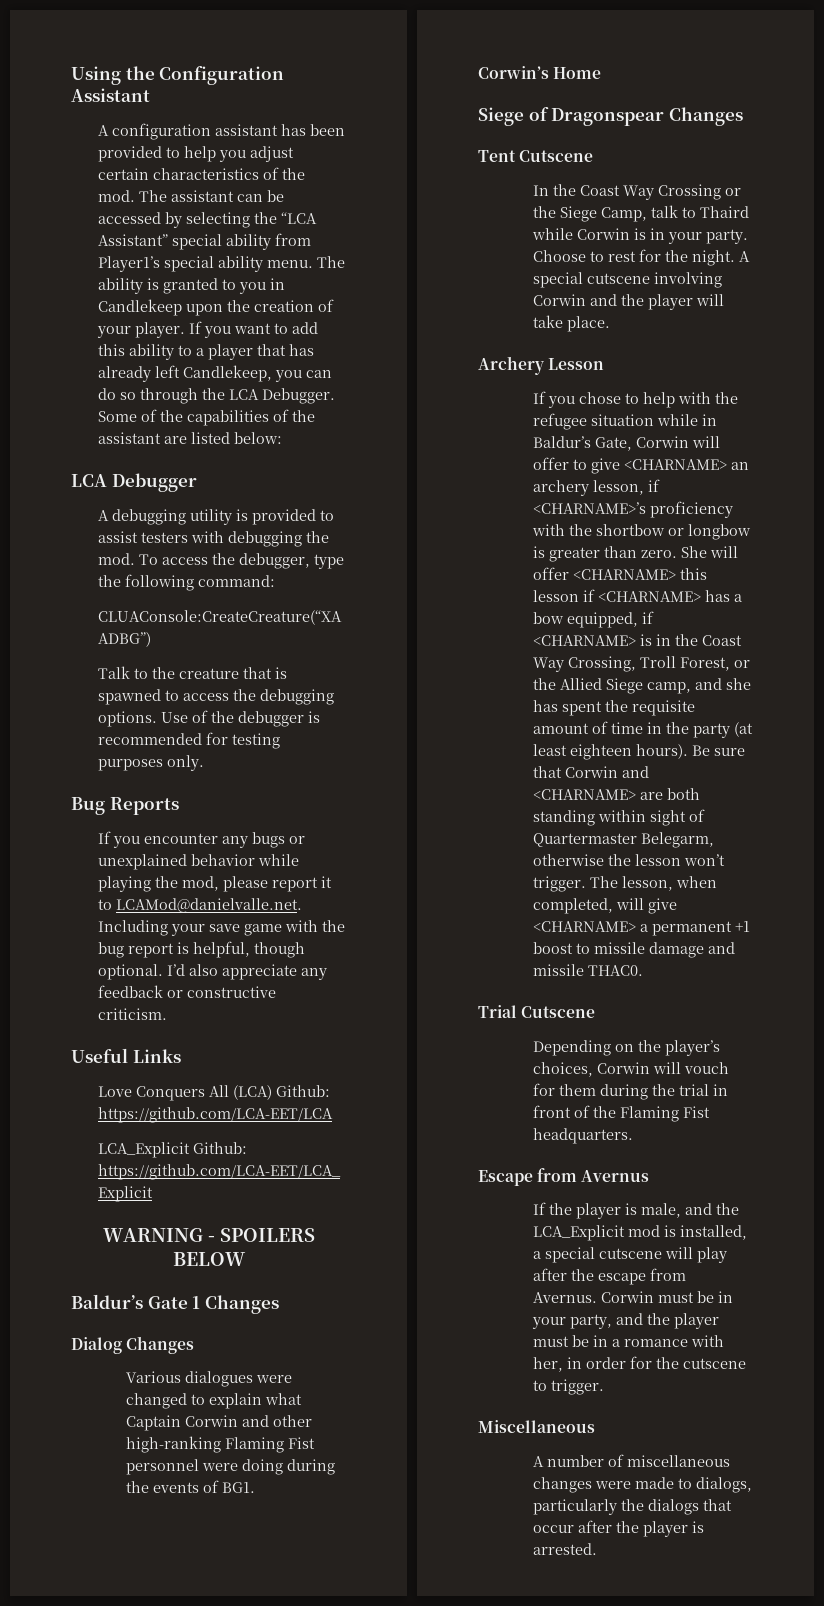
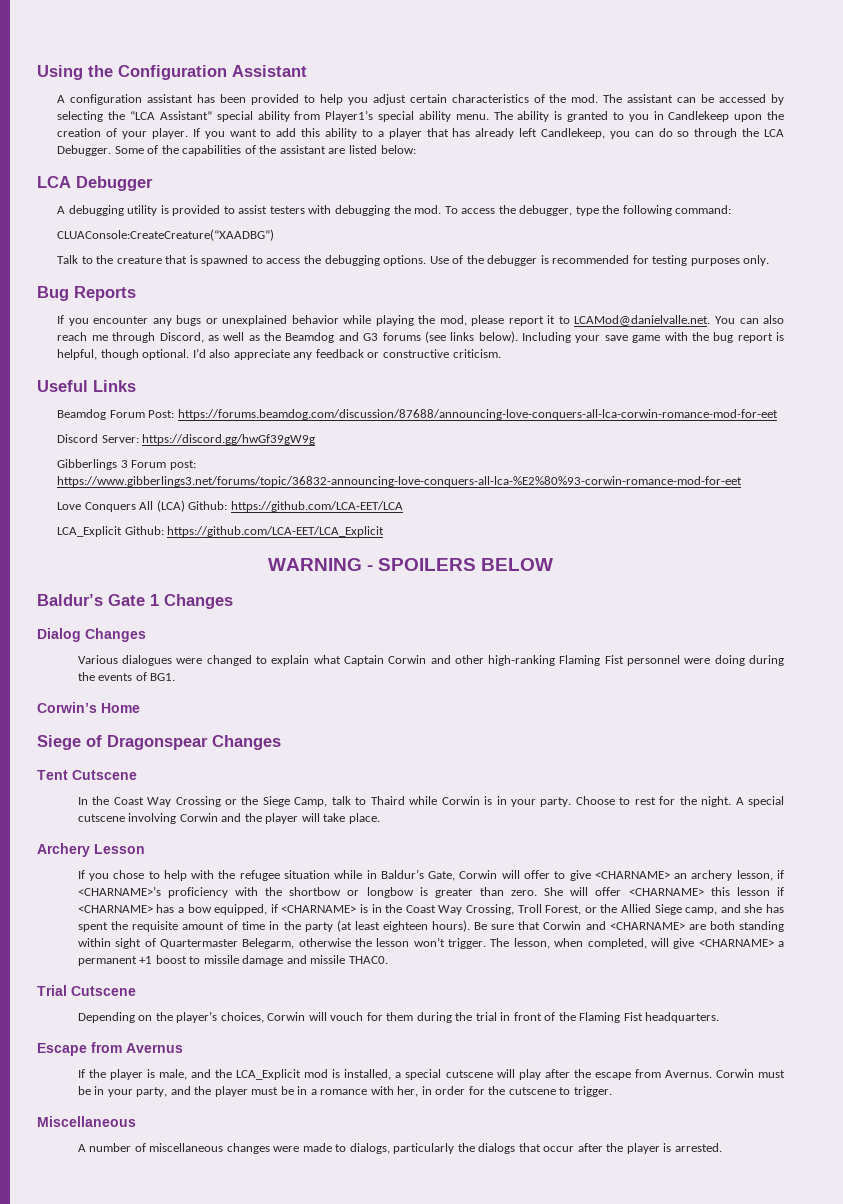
- If you encounter any bugs or unexplained behavior while playing the mod, please report it to LCAMod@danielvalle.net. Including your save game with the bug report is helpful, though optional.
+ If you encounter any bugs or unexplained behavior while playing the mod, please report it to LCAMod@danielvalle.net. You can also reach me through Discord, as well as the Beamdog and G3 forums (see links below). Including your save game with the bug report is helpful, though optional.
+ Beamdog Forum Post: https://forums.beamdog.com/discussion/87688/announcing-love-conquers-all-lca-corwin-romance-mod-for-eet
+ Discord Server: https://discord.gg/hwGf39gW9g
+ Gibberlings 3 Forum post: https://www.gibberlings3.net/forums/topic/36832-announcing-love-conquers-all-lca-%E2%80%93-corwin-romance-mod-for-eet

